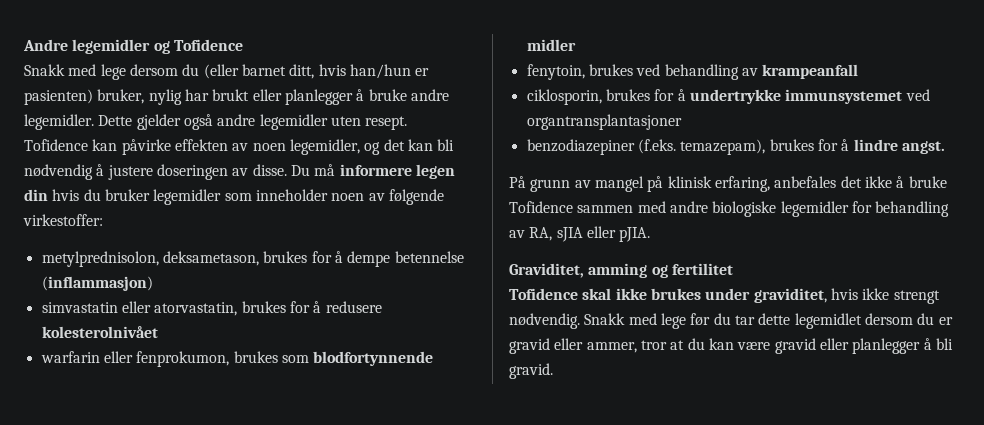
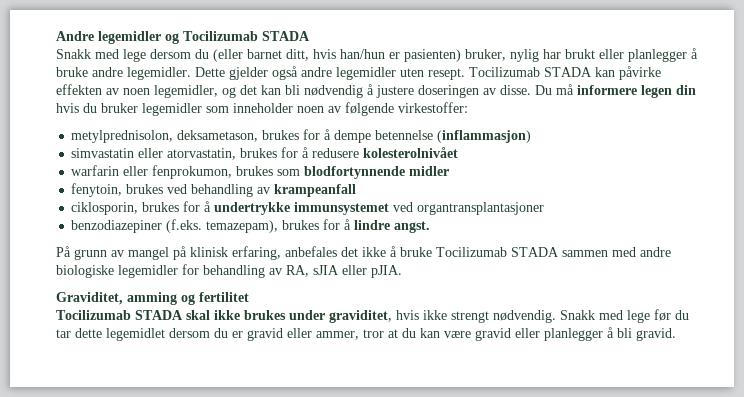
- Andre legemidler og Tofidence
+ Andre legemidler og Tocilizumab STADA
- Tofidence kan påvirke effekten av noen legemidler, og det kan bli nødvendig å justere doseringen av disse.
+ Tocilizumab STADA kan påvirke effekten av noen legemidler, og det kan bli nødvendig å justere doseringen av disse.
- På grunn av mangel på klinisk erfaring, anbefales det ikke å bruke Tofidence sammen med andre biologiske legemidler for behandling av RA, sJIA eller pJIA.
+ På grunn av mangel på klinisk erfaring, anbefales det ikke å bruke Tocilizumab STADA sammen med andre biologiske legemidler for behandling av RA, sJIA eller pJIA.
- Tofidence skal ikke brukes under graviditet, hvis ikke strengt nødvendig.
+ Tocilizumab STADA skal ikke brukes under graviditet, hvis ikke strengt nødvendig.

